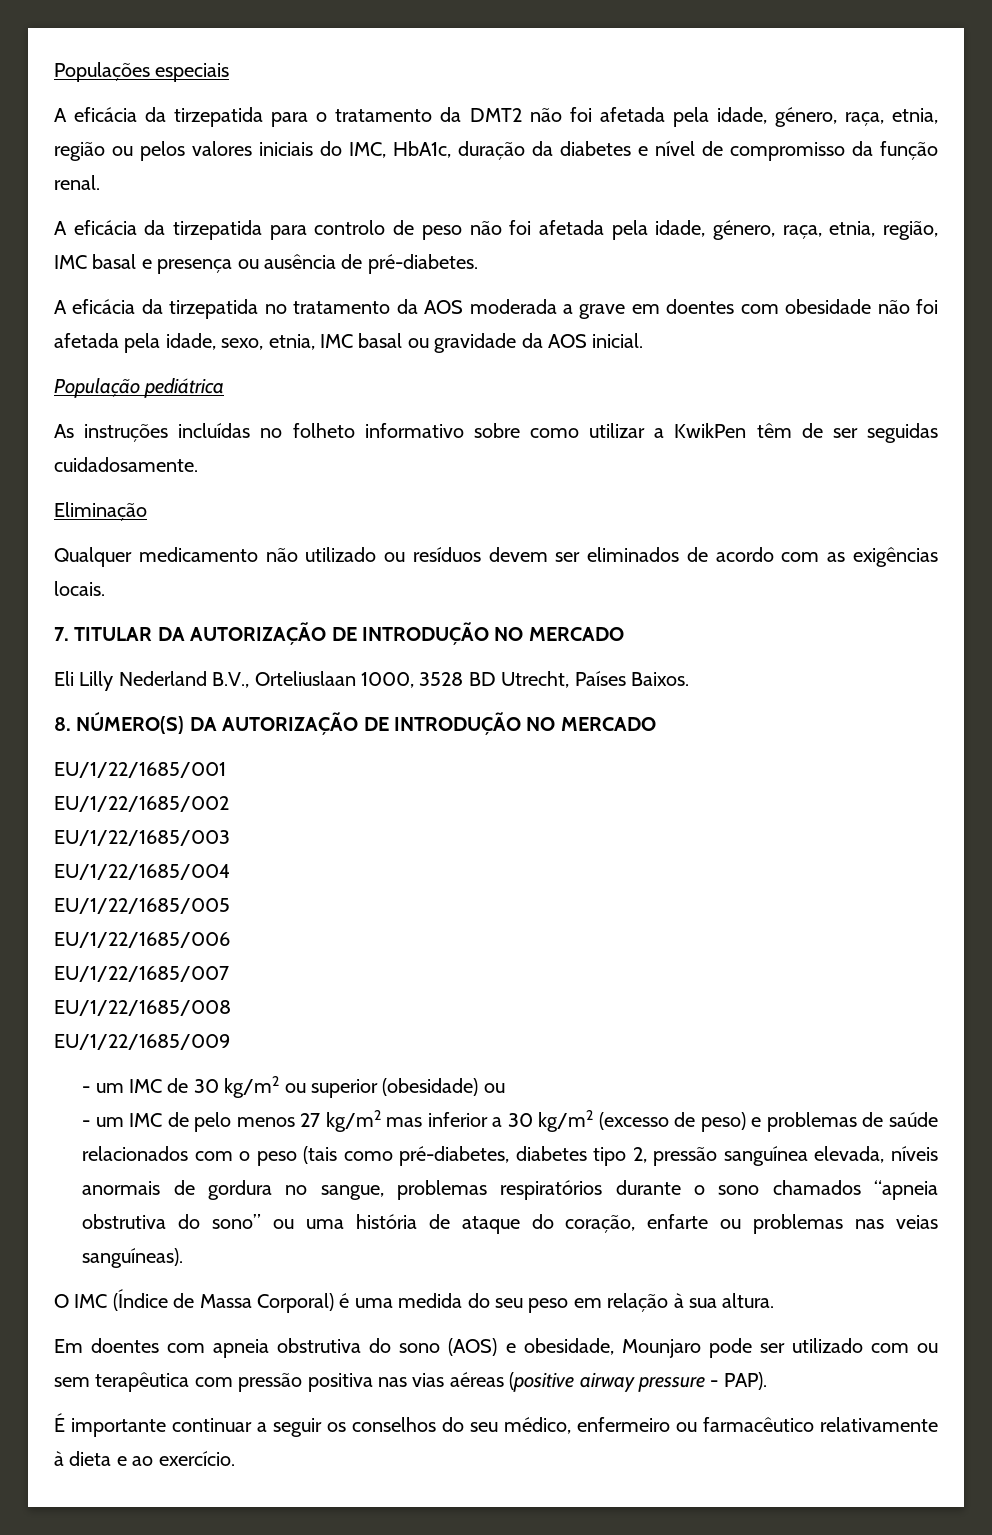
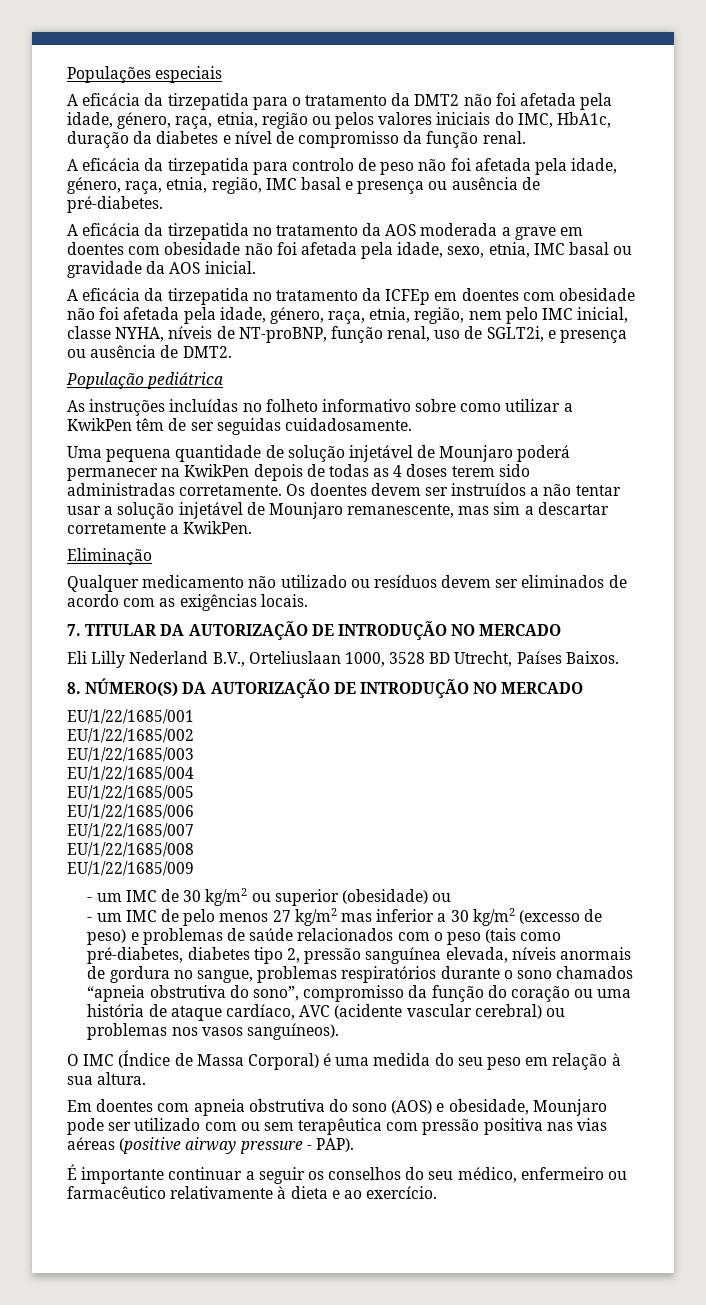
+ A eficácia da tirzepatida no tratamento da ICFEp em doentes com obesidade não foi afetada pela idade, género, raça, etnia, região, nem pelo IMC inicial, classe NYHA, níveis de NT-proBNP, função renal, uso de SGLT2i, e presença ou ausência de DMT2.
+ Uma pequena quantidade de solução injetável de Mounjaro poderá permanecer na KwikPen depois de todas as 4 doses terem sido administradas corretamente. Os doentes devem ser instruídos a não tentar usar a solução injetável de Mounjaro remanescente, mas sim a descartar corretamente a KwikPen.
- - um IMC de pelo menos 27 kg/m2 mas inferior a 30 kg/m2 (excesso de peso) e problemas de saúde relacionados com o peso (tais como pré-diabetes, diabetes tipo 2, pressão sanguínea elevada, níveis anormais de gordura no sangue, problemas respiratórios durante o sono chamados “apneia obstrutiva do sono” ou uma história de ataque do coração, enfarte ou problemas nas veias sanguíneas).
+ - um IMC de pelo menos 27 kg/m2 mas inferior a 30 kg/m2 (excesso de peso) e problemas de saúde relacionados com o peso (tais como pré-diabetes, diabetes tipo 2, pressão sanguínea elevada, níveis anormais de gordura no sangue, problemas respiratórios durante o sono chamados “apneia obstrutiva do sono”, compromisso da função do coração ou uma história de ataque cardíaco, AVC (acidente vascular cerebral) ou problemas nos vasos sanguíneos).

